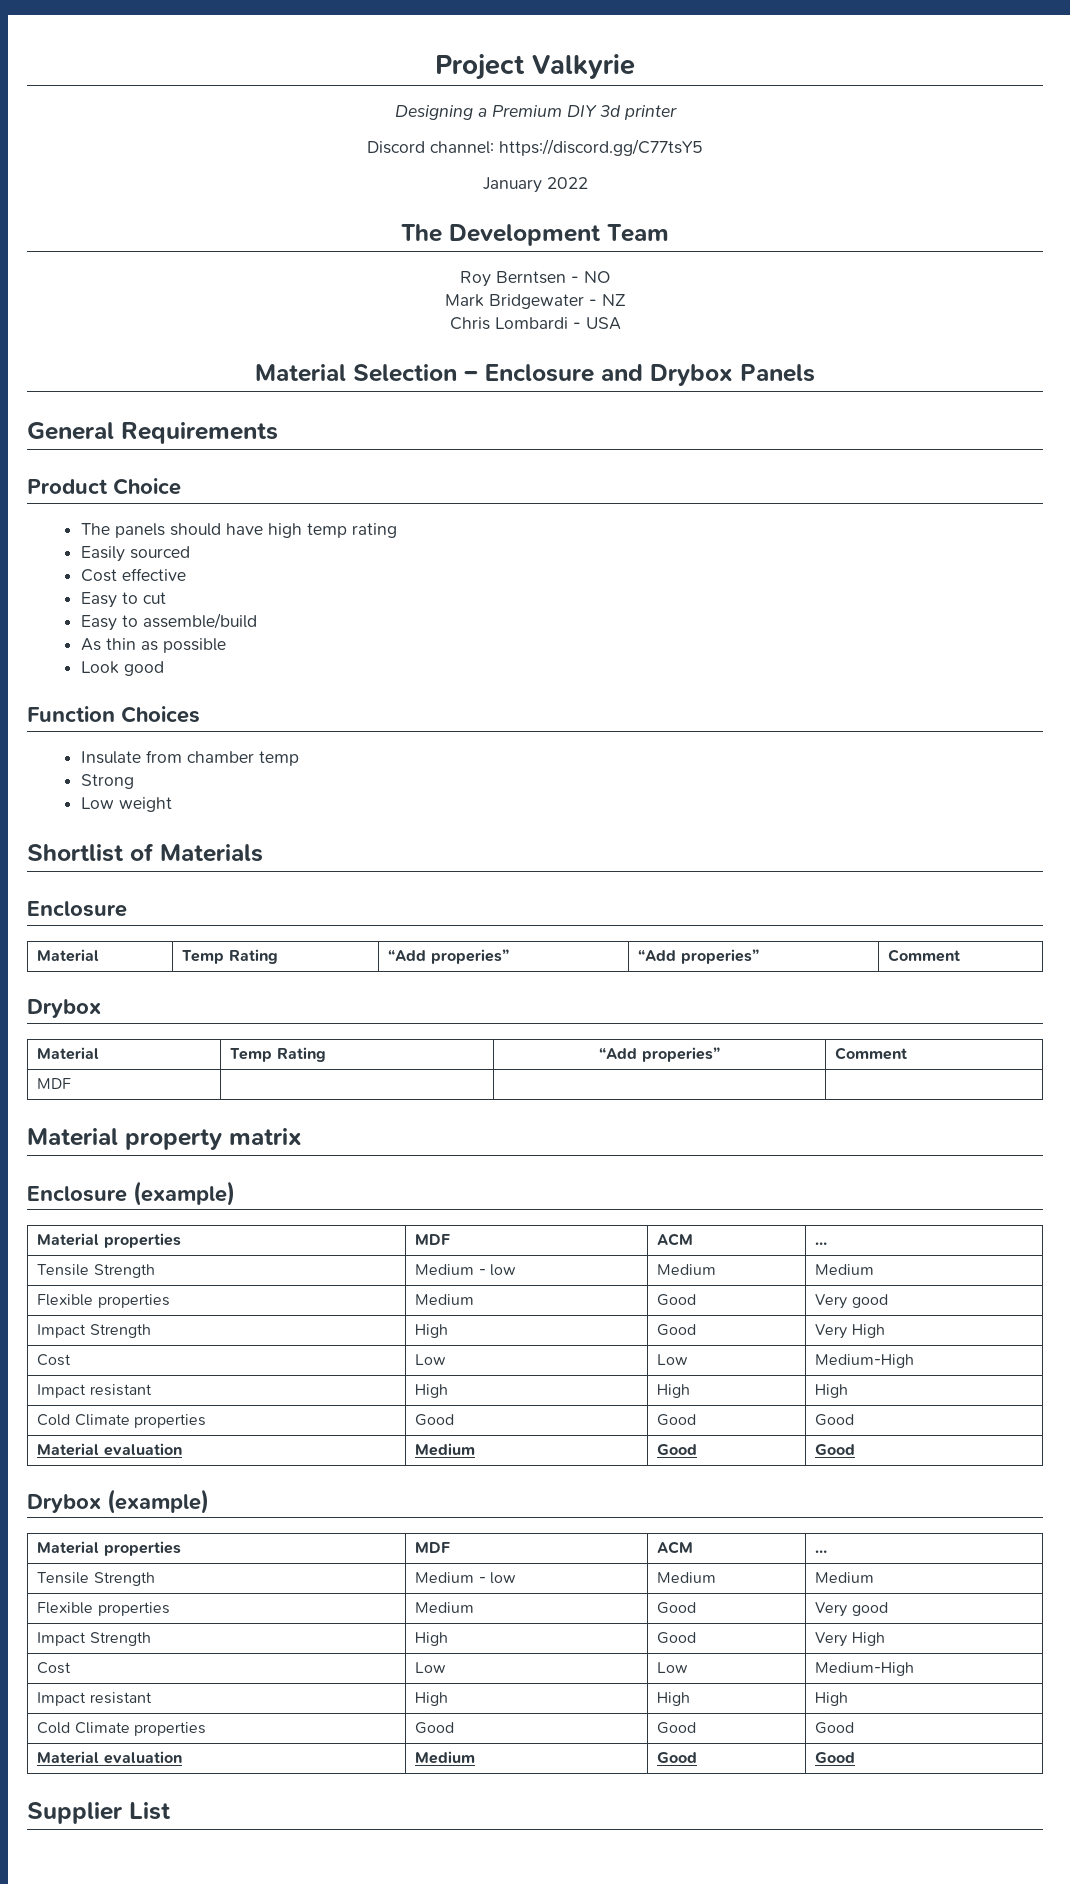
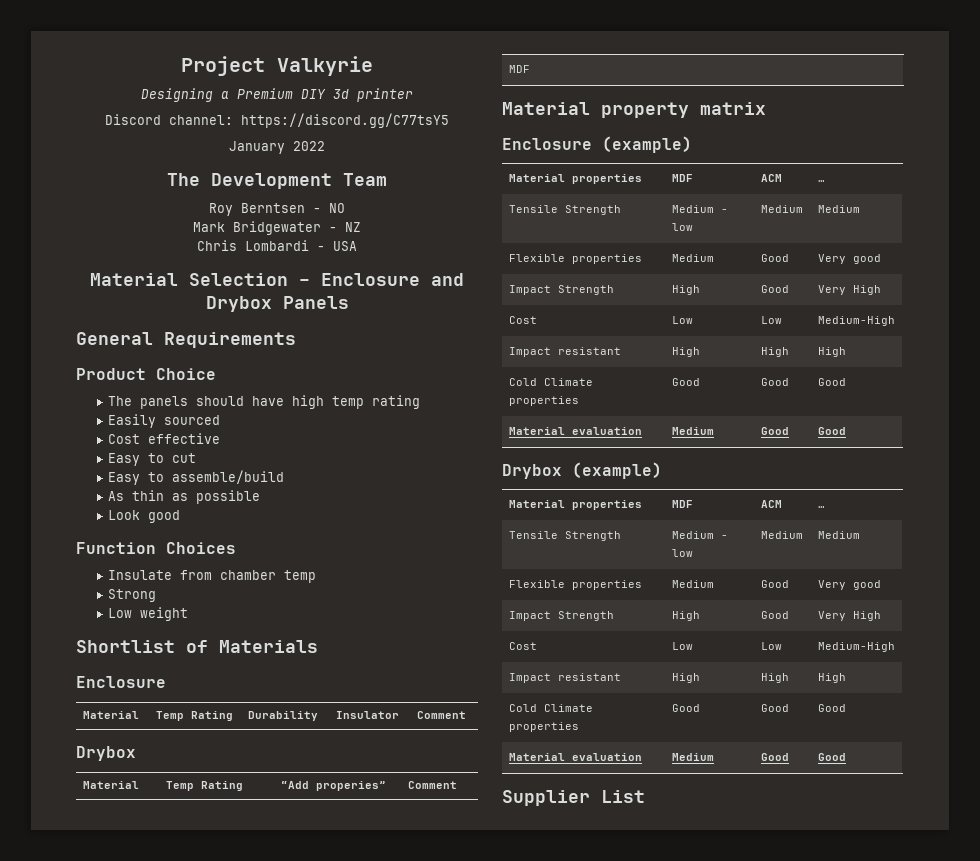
- Material | Temp Rating | “Add properies” | “Add properies” | Comment
+ Material | Temp Rating | Durability | Insulator | Comment

